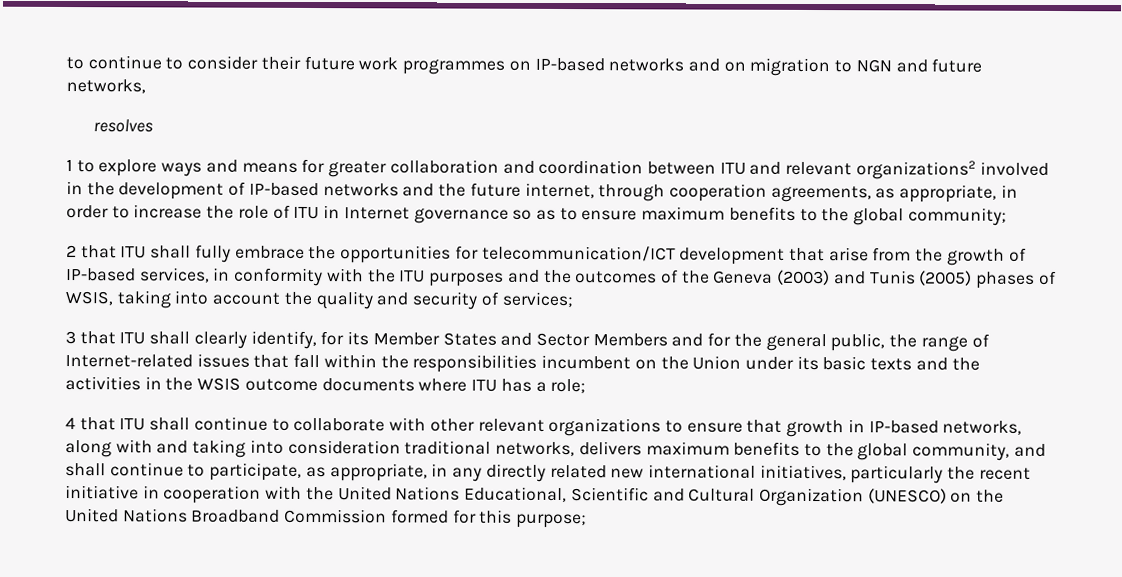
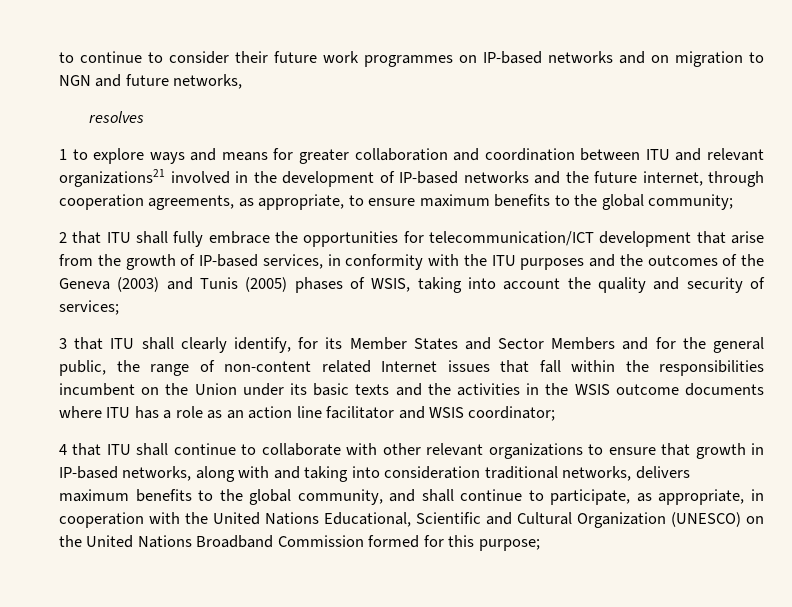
- 1 to explore ways and means for greater collaboration and coordination between ITU and relevant organizations2 involved in the development of IP-based networks and the future internet, through cooperation agreements, as appropriate, in order to increase the role of ITU in Internet governance so as to ensure maximum benefits to the global community;
+ 1 to explore ways and means for greater collaboration and coordination between ITU and relevant organizations21 involved in the development of IP-based networks and the future internet, through cooperation agreements, as appropriate, to ensure maximum benefits to the global community;
- 3 that ITU shall clearly identify, for its Member States and Sector Members and for the general public, the range of Internet-related issues that fall within the responsibilities incumbent on the Union under its basic texts and the activities in the WSIS outcome documents where ITU has a role;
+ 3 that ITU shall clearly identify, for its Member States and Sector Members and for the general public, the range of non-content related Internet issues that fall within the responsibilities incumbent on the Union under its basic texts and the activities in the WSIS outcome documents where ITU has a role as an action line facilitator and WSIS coordinator;
- 4 that ITU shall continue to collaborate with other relevant organizations to ensure that growth in IP-based networks, along with and taking into consideration traditional networks, delivers maximum benefits to the global community, and shall continue to participate, as appropriate, in any directly related new international initiatives, particularly the recent initiative in cooperation with the United Nations Educational, Scientific and Cultural Organization (UNESCO) on the United Nations Broadband Commission formed for this purpose;
+ 4 that ITU shall continue to collaborate with other relevant organizations to ensure that growth in IP-based networks, along with and taking into consideration traditional networks, delivers maximum benefits to the global community, and shall continue to participate, as appropriate, in cooperation with the United Nations Educational, Scientific and Cultural Organization (UNESCO) on the United Nations Broadband Commission formed for this purpose;

